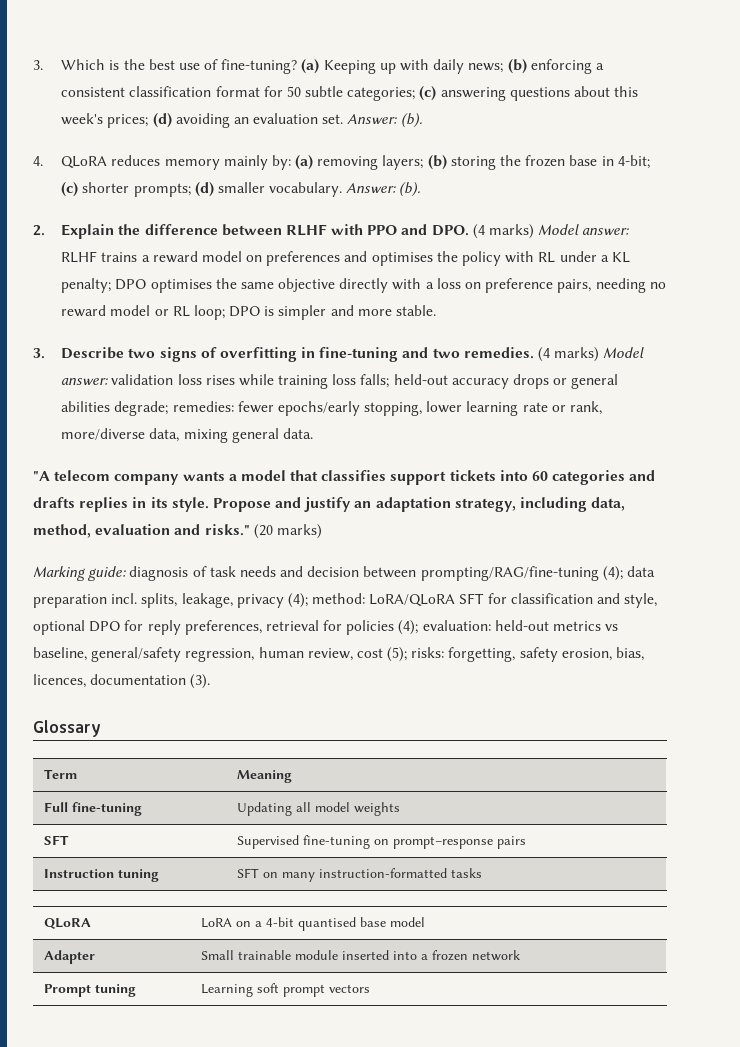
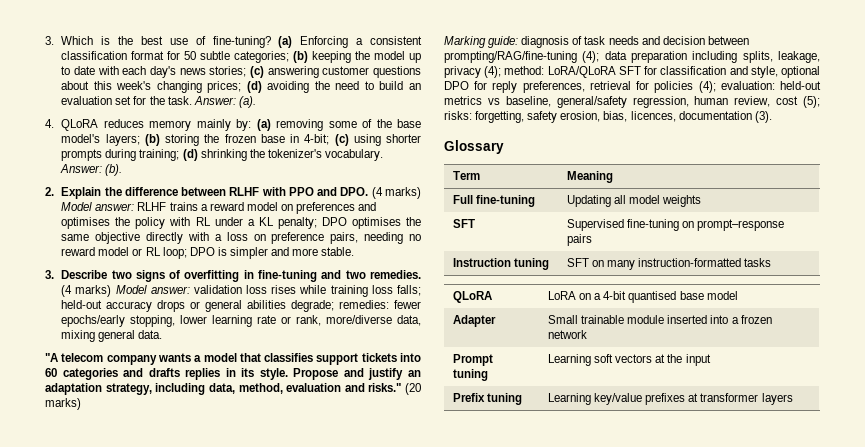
- (a) Keeping up with daily news; (b) enforcing a consistent classification format for 50 subtle categories; (c) answering questions about this week's prices; (d) avoiding an evaluation set. Answer: (b).
+ (a) Enforcing a consistent classification format for 50 subtle categories; (b) keeping the model up to date with each day's news stories; (c) answering customer questions about this week's changing prices; (d) avoiding the need to build an evaluation set for the task. Answer: (a).
- 4. QLoRA reduces memory mainly by: (a) removing layers; (b) storing the frozen base in 4-bit; (c) shorter prompts; (d) smaller vocabulary.
+ 4. QLoRA reduces memory mainly by: (a) removing some of the base model's layers; (b) storing the frozen base in 4-bit; (c) using shorter prompts during training; (d) shrinking the tokenizer's vocabulary.
- Marking guide: diagnosis of task needs and decision between prompting/RAG/fine-tuning (4); data preparation incl. splits, leakage, privacy (4); method: LoRA/QLoRA SFT for classification and style, optional DPO for reply preferences, retrieval for policies (4); evaluation: held-out metrics vs baseline, general/safety regression, human review, cost (5); risks: forgetting, safety erosion, bias, licences, documentation (3).
+ Marking guide: diagnosis of task needs and decision between prompting/RAG/fine-tuning (4); data preparation including splits, leakage, privacy (4); method: LoRA/QLoRA SFT for classification and style, optional DPO for reply preferences, retrieval for policies (4); evaluation: held-out metrics vs baseline, general/safety regression, human review, cost (5); risks: forgetting, safety erosion, bias, licences, documentation (3).
- Prompt tuning | Learning soft prompt vectors
+ Prompt tuning | Learning soft vectors at the input
+ Prefix tuning | Learning key/value prefixes at transformer layers

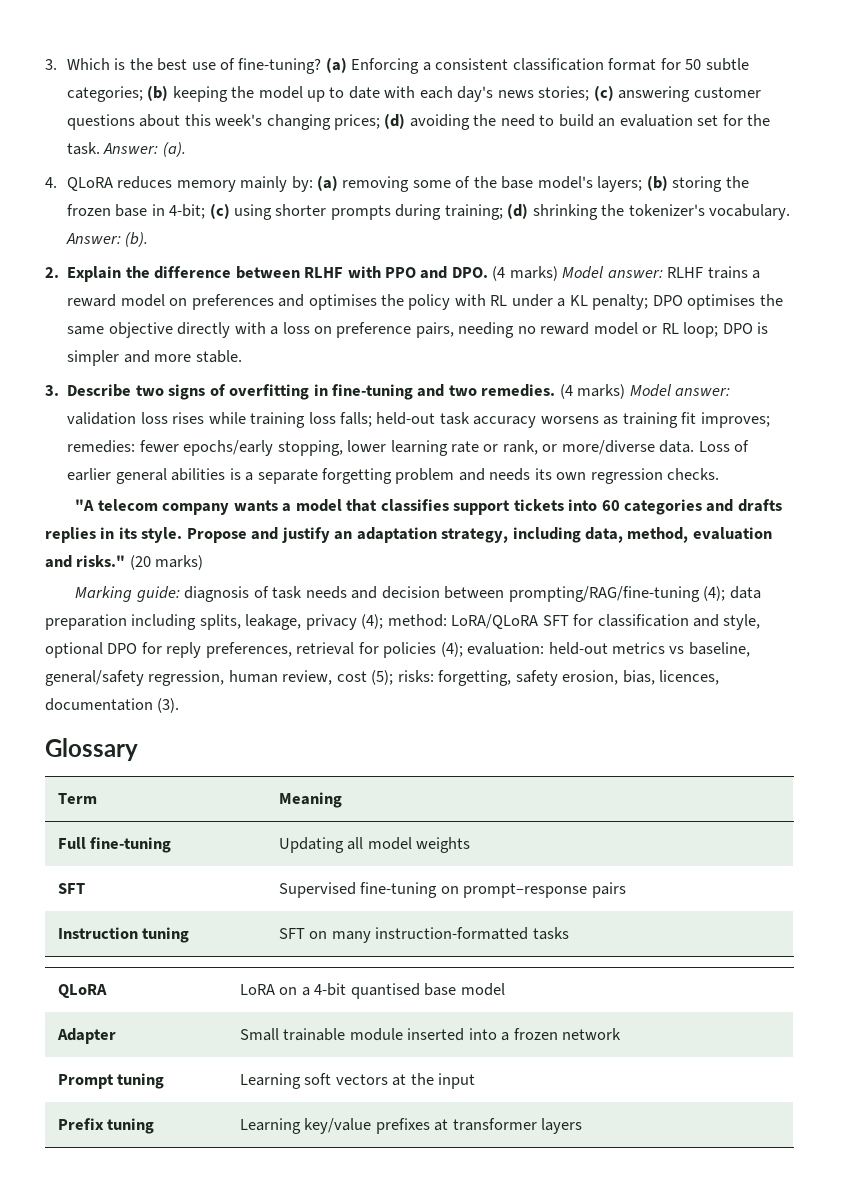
- (4 marks) Model answer: validation loss rises while training loss falls; held-out accuracy drops or general abilities degrade; remedies: fewer epochs/early stopping, lower learning rate or rank, more/diverse data, mixing general data.
+ (4 marks) Model answer: validation loss rises while training loss falls; held-out task accuracy worsens as training fit improves; remedies: fewer epochs/early stopping, lower learning rate or rank, or more/diverse data. Loss of earlier general abilities is a separate forgetting problem and needs its own regression checks.

